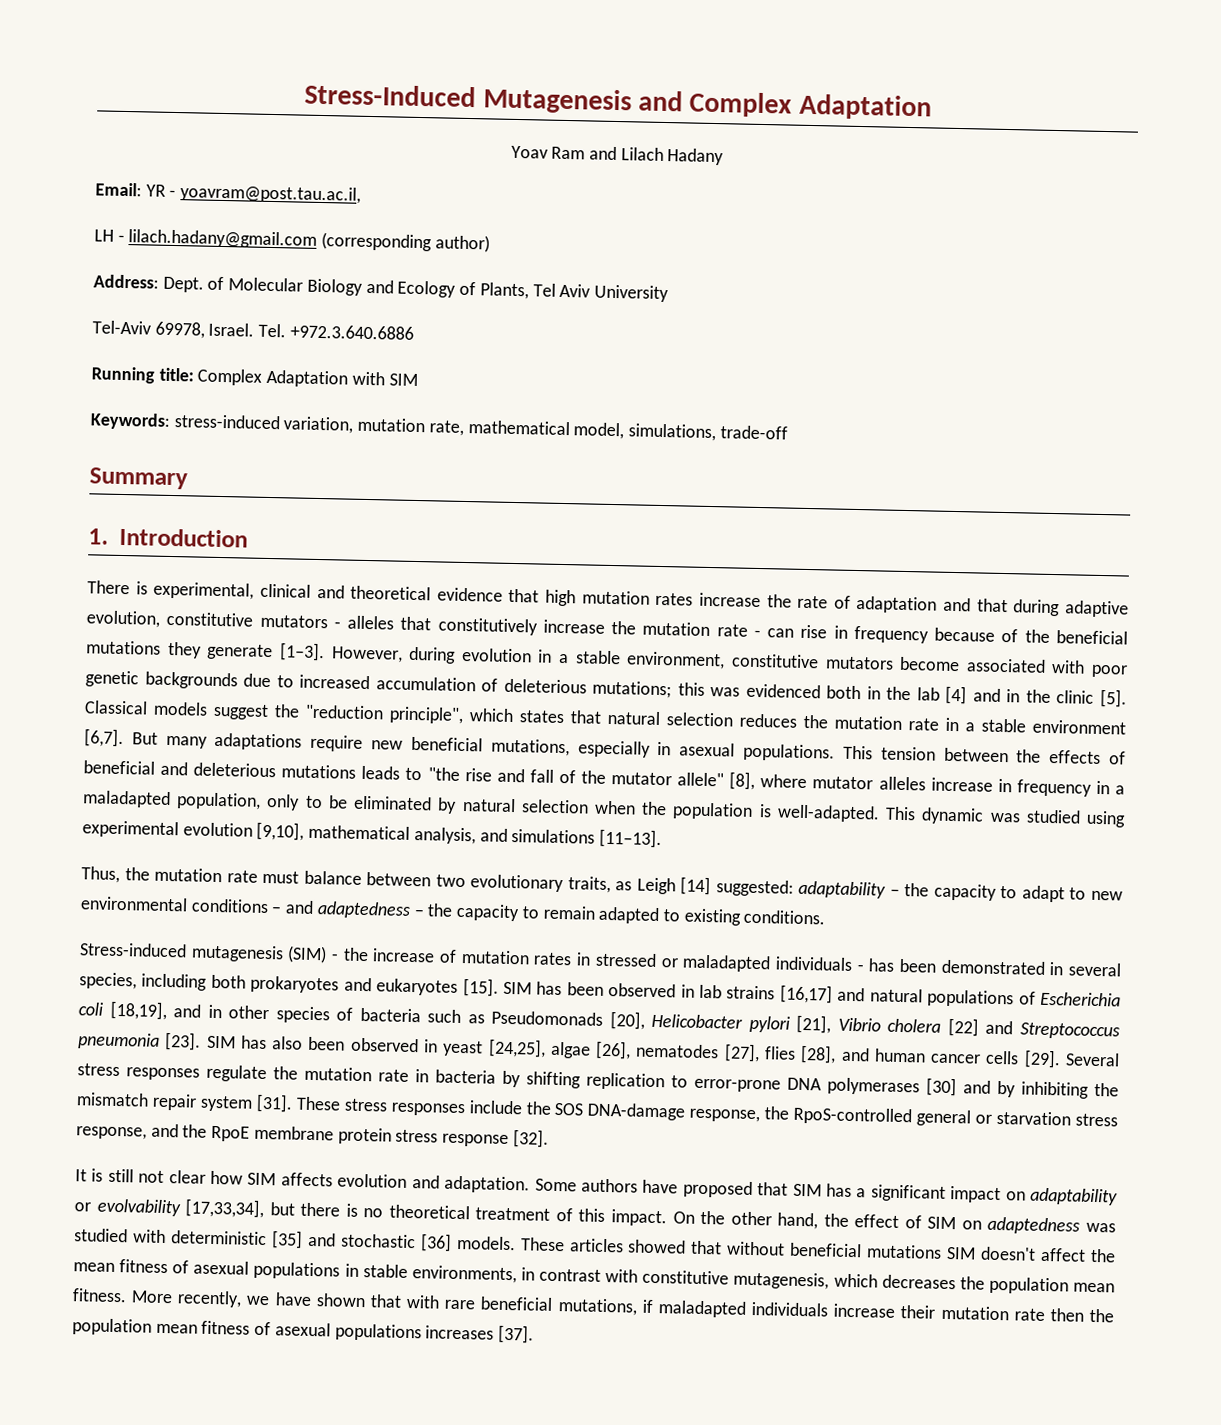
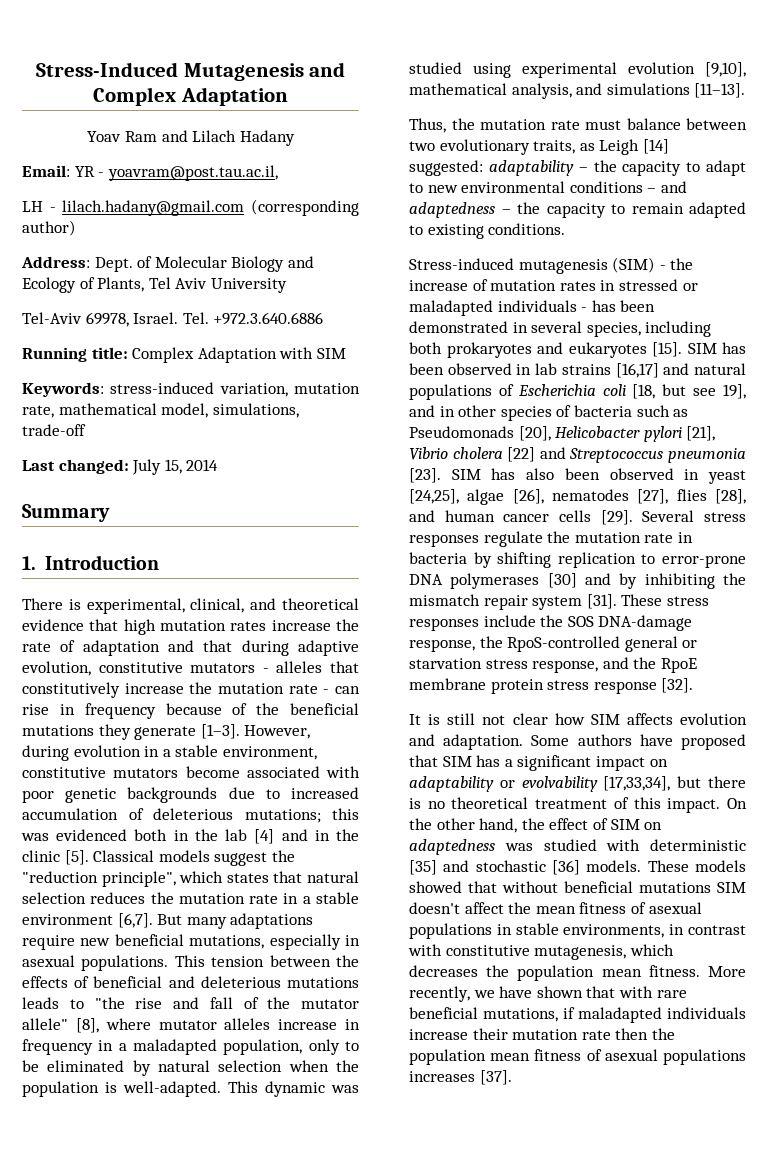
+ Last changed: July 15, 2014
- There is experimental, clinical and theoretical evidence that high mutation rates increase the rate of adaptation and that during adaptive evolution, constitutive mutators - alleles that constitutively increase the mutation rate - can rise in frequency because of the beneficial mutations they generate [1–3].
+ There is experimental, clinical, and theoretical evidence that high mutation rates increase the rate of adaptation and that during adaptive evolution, constitutive mutators - alleles that constitutively increase the mutation rate - can rise in frequency because of the beneficial mutations they generate [1–3].
- SIM has been observed in lab strains [16,17] and natural populations of Escherichia coli [18,19], and in other species of bacteria such as Pseudomonads [20], Helicobacter pylori [21], Vibrio cholera [22] and Streptococcus pneumonia [23].
+ SIM has been observed in lab strains [16,17] and natural populations of Escherichia coli [18, but see 19], and in other species of bacteria such as Pseudomonads [20], Helicobacter pylori [21], Vibrio cholera [22] and Streptococcus pneumonia [23].
- These articles showed that without beneficial mutations SIM doesn't affect the mean fitness of asexual populations in stable environments, in contrast with constitutive mutagenesis, which decreases the population mean fitness.
+ These models showed that without beneficial mutations SIM doesn't affect the mean fitness of asexual populations in stable environments, in contrast with constitutive mutagenesis, which decreases the population mean fitness.

